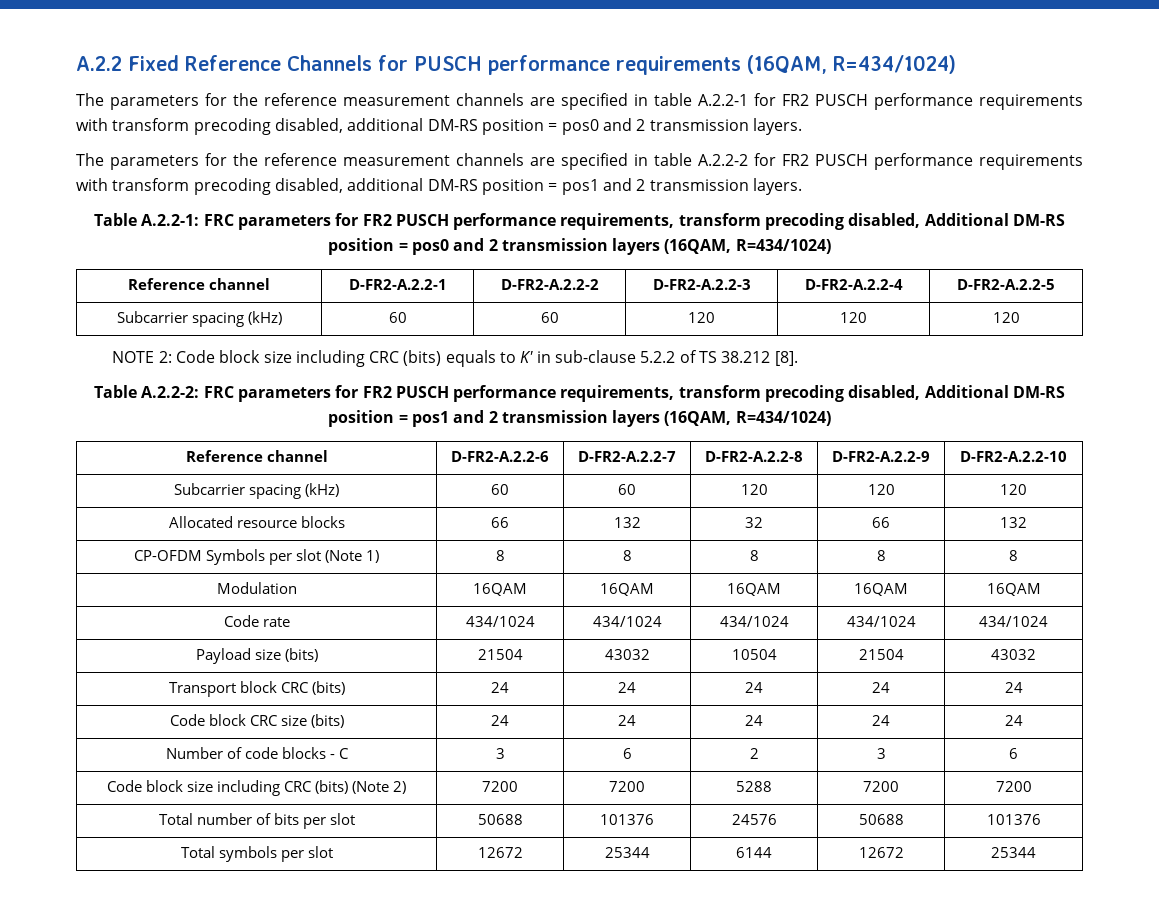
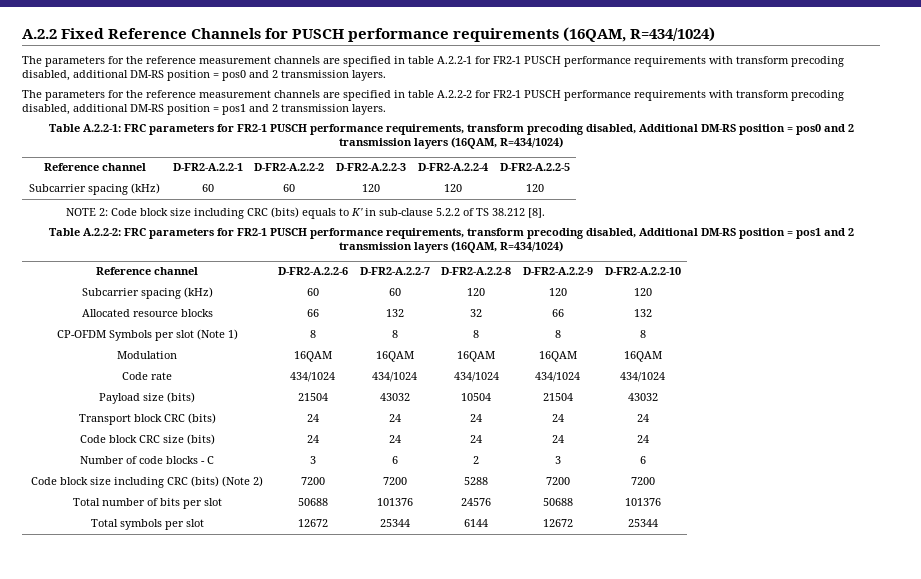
- The parameters for the reference measurement channels are specified in table A.2.2-1 for FR2 PUSCH performance requirements with transform precoding disabled, additional DM-RS position = pos0 and 2 transmission layers.
+ The parameters for the reference measurement channels are specified in table A.2.2-1 for FR2-1 PUSCH performance requirements with transform precoding disabled, additional DM-RS position = pos0 and 2 transmission layers.
- The parameters for the reference measurement channels are specified in table A.2.2-2 for FR2 PUSCH performance requirements with transform precoding disabled, additional DM-RS position = pos1 and 2 transmission layers.
+ The parameters for the reference measurement channels are specified in table A.2.2-2 for FR2-1 PUSCH performance requirements with transform precoding disabled, additional DM-RS position = pos1 and 2 transmission layers.
- Table A.2.2-1: FRC parameters for FR2 PUSCH performance requirements, transform precoding disabled, Additional DM-RS position = pos0 and 2 transmission layers (16QAM, R=434/1024)
+ Table A.2.2-1: FRC parameters for FR2-1 PUSCH performance requirements, transform precoding disabled, Additional DM-RS position = pos0 and 2 transmission layers (16QAM, R=434/1024)
- Table A.2.2-2: FRC parameters for FR2 PUSCH performance requirements, transform precoding disabled, Additional DM-RS position = pos1 and 2 transmission layers (16QAM, R=434/1024)
+ Table A.2.2-2: FRC parameters for FR2-1 PUSCH performance requirements, transform precoding disabled, Additional DM-RS position = pos1 and 2 transmission layers (16QAM, R=434/1024)

